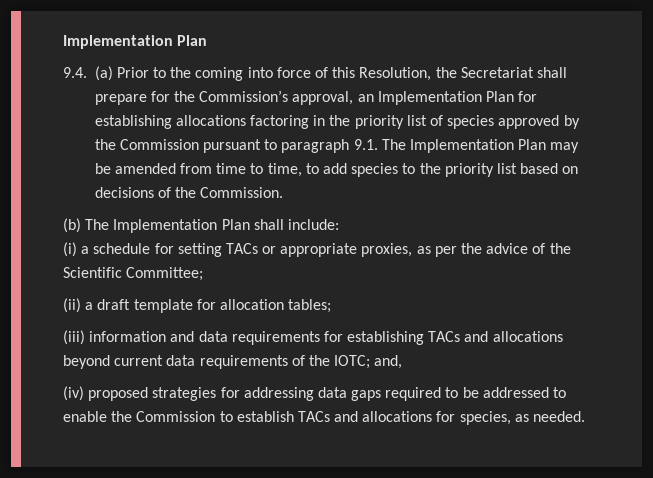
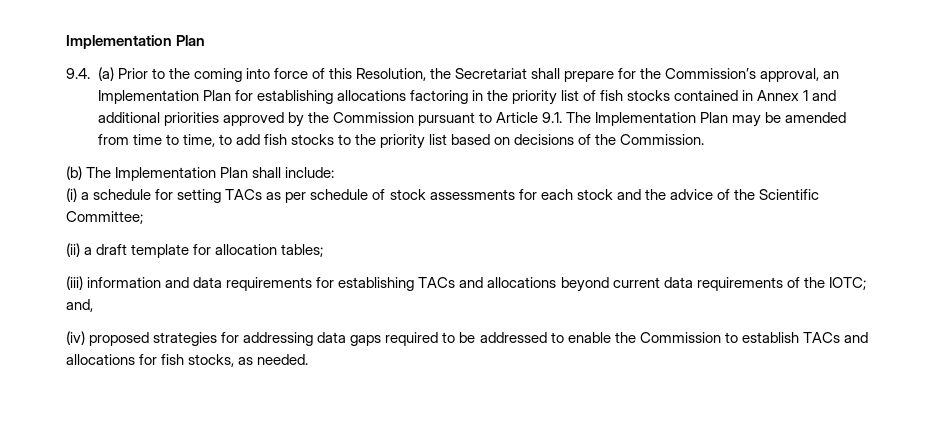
- 9.4. (a) Prior to the coming into force of this Resolution, the Secretariat shall prepare for the Commission’s approval, an Implementation Plan for establishing allocations factoring in the priority list of species approved by the Commission pursuant to paragraph 9.1. The Implementation Plan may be amended from time to time, to add species to the priority list based on decisions of the Commission.
+ 9.4. (a) Prior to the coming into force of this Resolution, the Secretariat shall prepare for the Commission’s approval, an Implementation Plan for establishing allocations factoring in the priority list of fish stocks contained in Annex 1 and additional priorities approved by the Commission pursuant to Article 9.1. The Implementation Plan may be amended from time to time, to add fish stocks to the priority list based on decisions of the Commission.
- (i) a schedule for setting TACs or appropriate proxies, as per the advice of the Scientific Committee;
+ (i) a schedule for setting TACs as per schedule of stock assessments for each stock and the advice of the Scientific Committee;
- (iv) proposed strategies for addressing data gaps required to be addressed to enable the Commission to establish TACs and allocations for species, as needed.
+ (iv) proposed strategies for addressing data gaps required to be addressed to enable the Commission to establish TACs and allocations for fish stocks, as needed.

